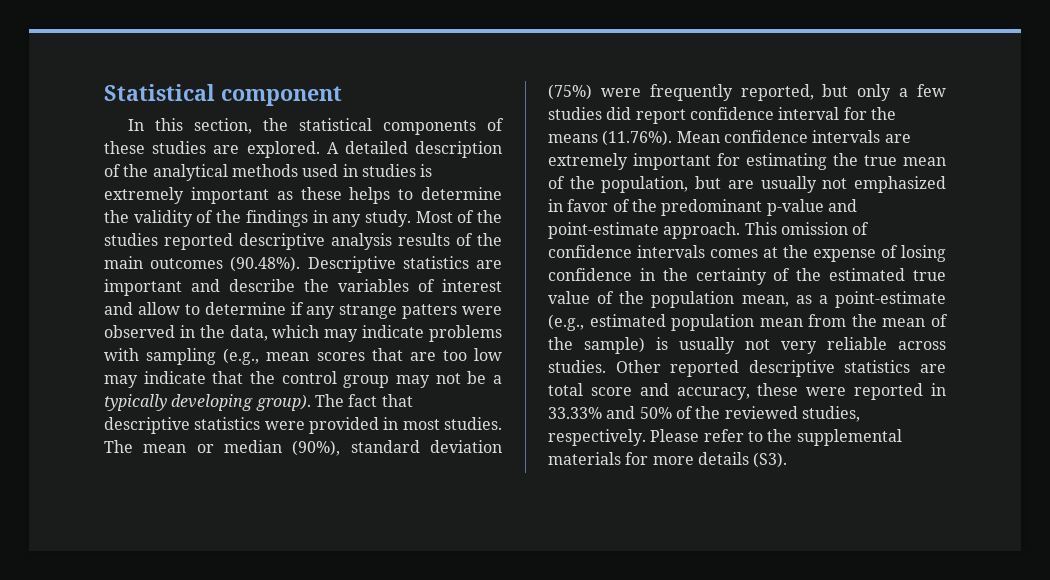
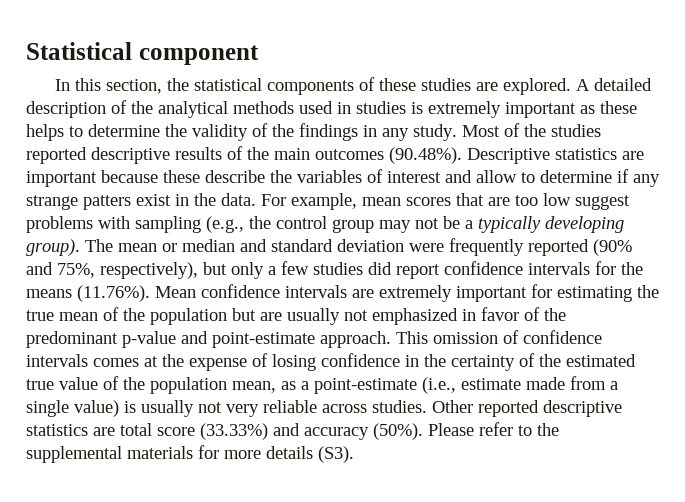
- Most of the studies reported descriptive analysis results of the main outcomes (90.48%). Descriptive statistics are important and describe the variables of interest and allow to determine if any strange patters were observed in the data, which may indicate problems with sampling (e.g., mean scores that are too low may indicate that the control group may not be a typically developing group).
+ Most of the studies reported descriptive results of the main outcomes (90.48%). Descriptive statistics are important because these describe the variables of interest and allow to determine if any strange patters exist in the data. For example, mean scores that are too low suggest problems with sampling (e.g., the control group may not be a typically developing group).
- The fact that descriptive statistics were provided in most studies. The mean or median (90%), standard deviation (75%) were frequently reported, but only a few studies did report confidence interval for the means (11.76%). Mean confidence intervals are extremely important for estimating the true mean of the population, but are usually not emphasized in favor of the predominant p-value and point-estimate approach.
+ The mean or median and standard deviation were frequently reported (90% and 75%, respectively), but only a few studies did report confidence intervals for the means (11.76%). Mean confidence intervals are extremely important for estimating the true mean of the population but are usually not emphasized in favor of the predominant p-value and point-estimate approach.
- This omission of confidence intervals comes at the expense of losing confidence in the certainty of the estimated true value of the population mean, as a point-estimate (e.g., estimated population mean from the mean of the sample) is usually not very reliable across studies.
+ This omission of confidence intervals comes at the expense of losing confidence in the certainty of the estimated true value of the population mean, as a point-estimate (i.e., estimate made from a single value) is usually not very reliable across studies.
- Other reported descriptive statistics are total score and accuracy, these were reported in 33.33% and 50% of the reviewed studies, respectively.
+ Other reported descriptive statistics are total score (33.33%) and accuracy (50%).

